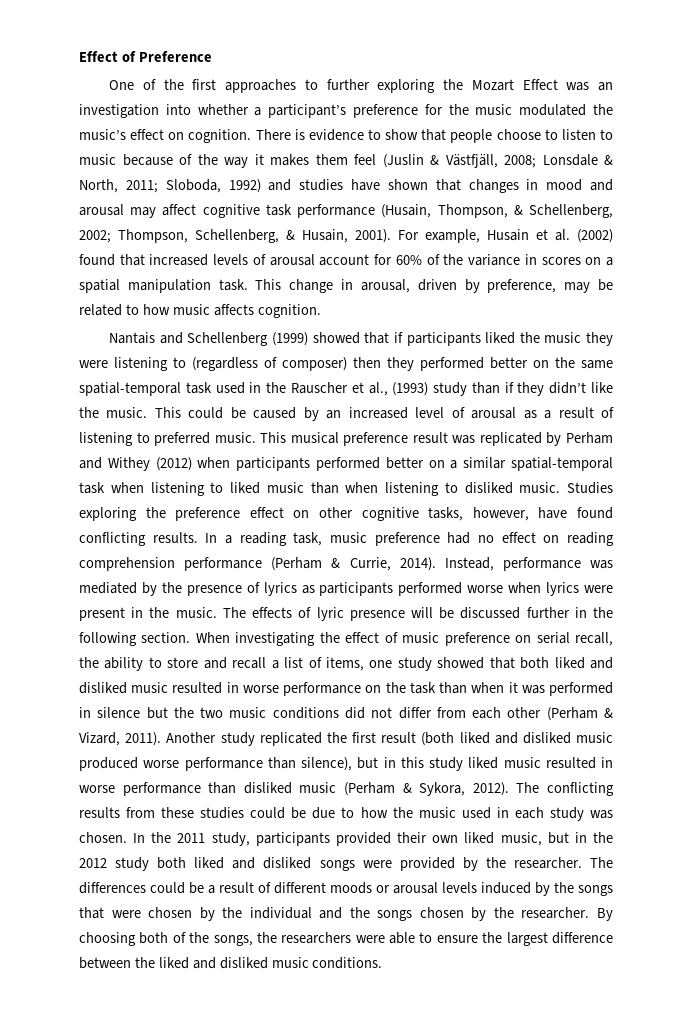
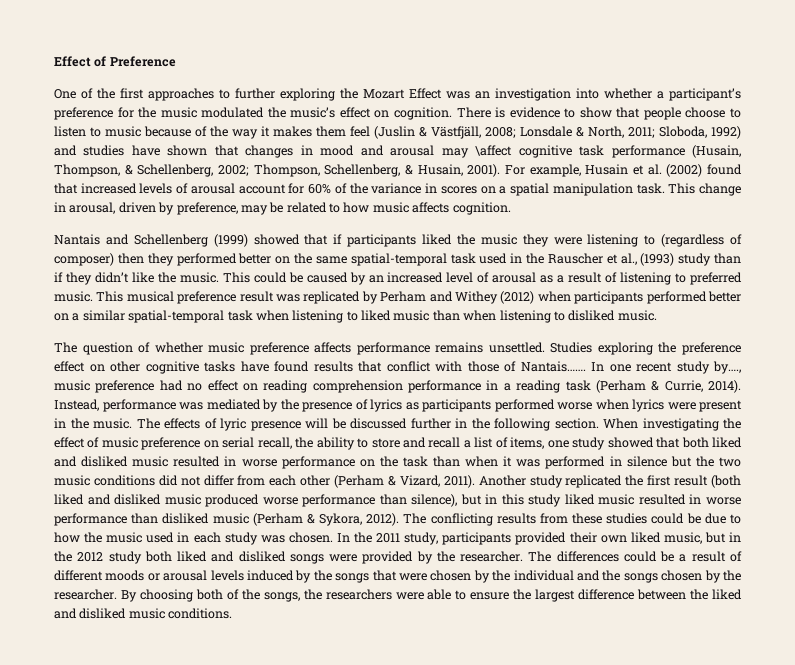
- There is evidence to show that people choose to listen to music because of the way it makes them feel (Juslin & Västfjäll, 2008; Lonsdale & North, 2011; Sloboda, 1992) and studies have shown that changes in mood and arousal may affect cognitive task performance (Husain, Thompson, & Schellenberg, 2002; Thompson, Schellenberg, & Husain, 2001).
+ There is evidence to show that people choose to listen to music because of the way it makes them feel (Juslin & Västfjäll, 2008; Lonsdale & North, 2011; Sloboda, 1992) and studies have shown that changes in mood and arousal may \affect cognitive task performance (Husain, Thompson, & Schellenberg, 2002; Thompson, Schellenberg, & Husain, 2001).
- This musical preference result was replicated by Perham and Withey (2012) when participants performed better on a similar spatial-temporal task when listening to liked music than when listening to disliked music. Studies exploring the preference effect on other cognitive tasks, however, have found conflicting results. In a reading task, music preference had no effect on reading comprehension performance (Perham & Currie, 2014).
+ This musical preference result was replicated by Perham and Withey (2012) when participants performed better on a similar spatial-temporal task when listening to liked music than when listening to disliked music.
+ The question of whether music preference affects performance remains unsettled. Studies exploring the preference effect on other cognitive tasks have found results that conflict with those of Nantais……. In one recent study by…., music preference had no effect on reading comprehension performance in a reading task (Perham & Currie, 2014).

